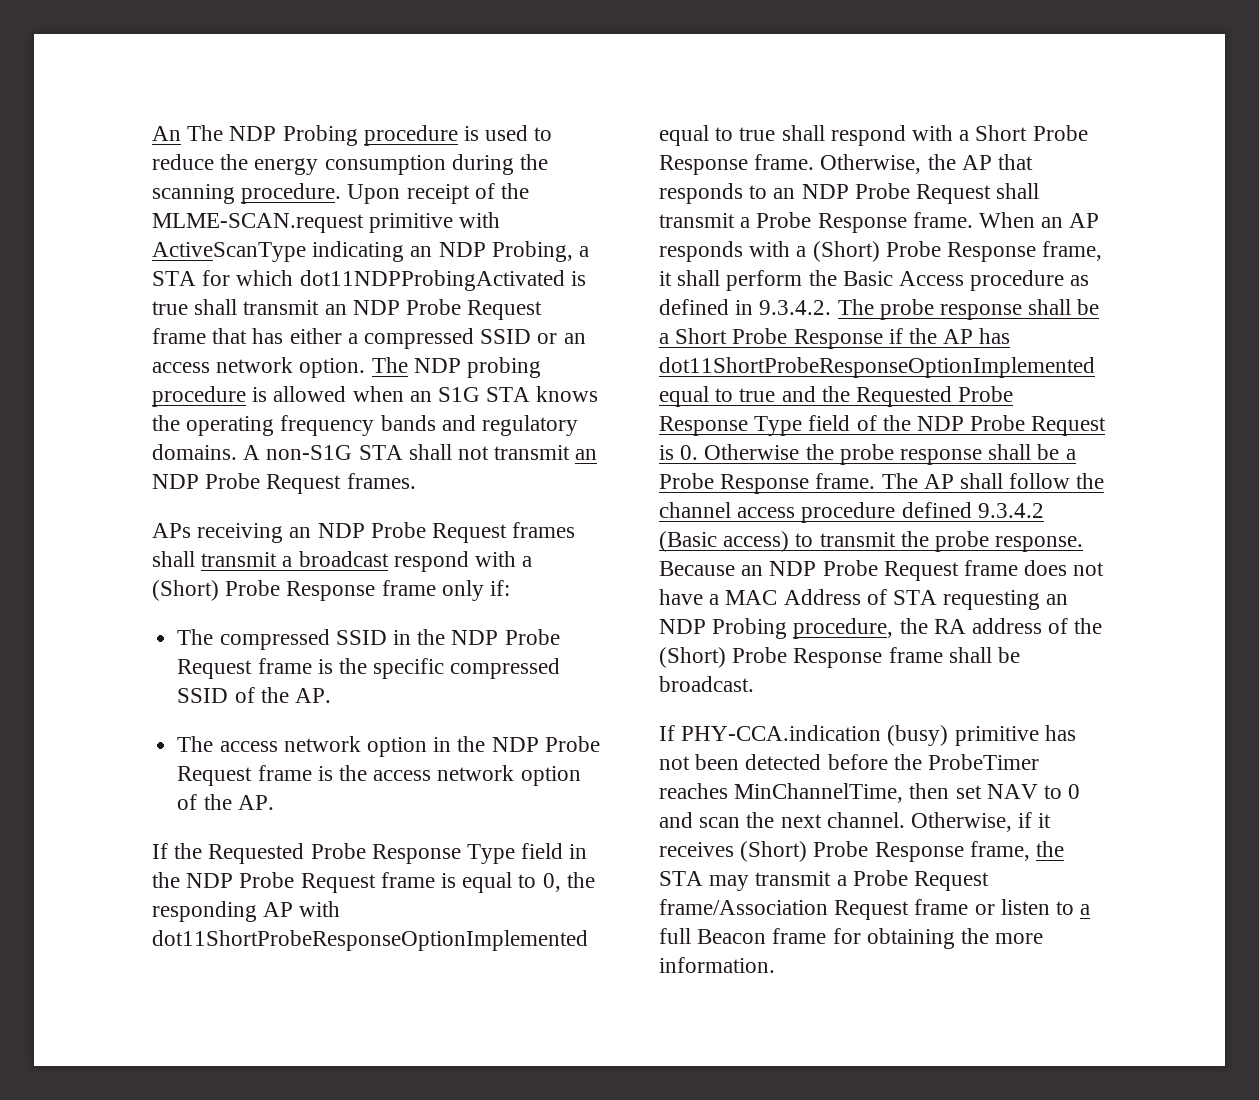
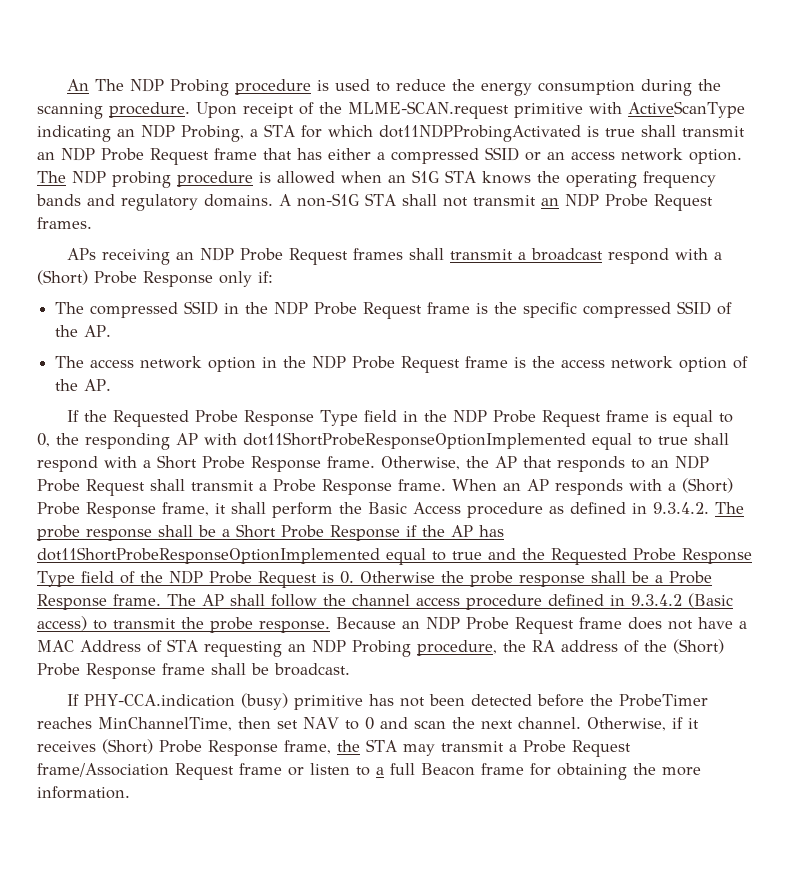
- APs receiving an NDP Probe Request frames shall transmit a broadcast respond with a (Short) Probe Response frame only if:
+ APs receiving an NDP Probe Request frames shall transmit a broadcast respond with a (Short) Probe Response only if:
- The AP shall follow the channel access procedure defined 9.3.4.2 (Basic access) to transmit the probe response.
+ The AP shall follow the channel access procedure defined in 9.3.4.2 (Basic access) to transmit the probe response.

